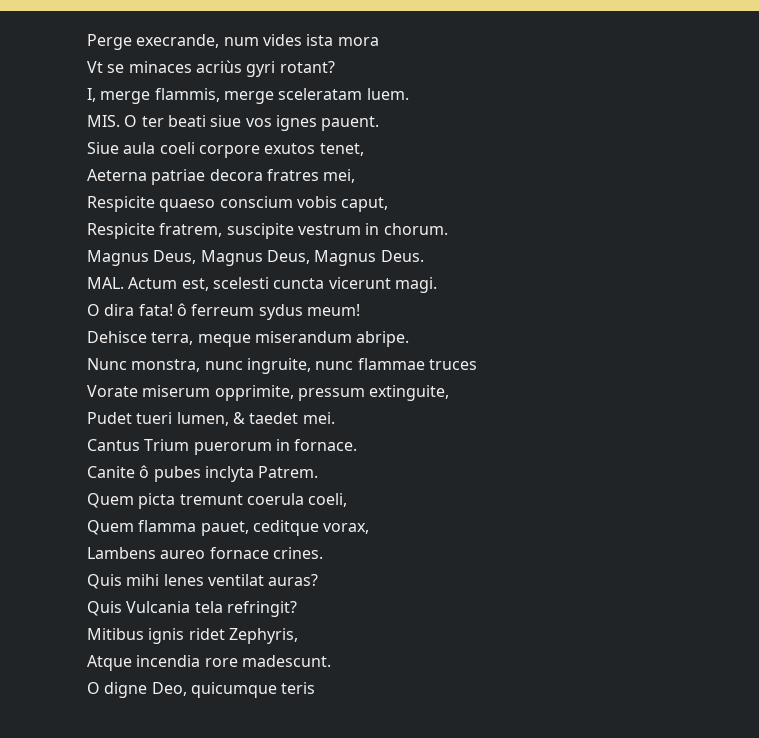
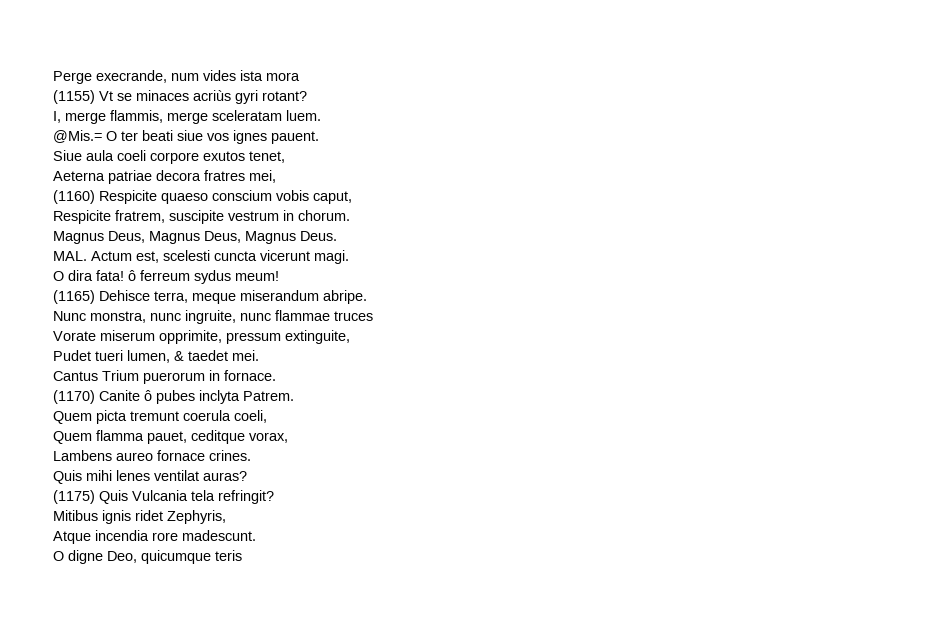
- Vt se minaces acriùs gyri rotant?
+ (1155) Vt se minaces acriùs gyri rotant?
- MIS. O ter beati siue vos ignes pauent.
+ @Mis.= O ter beati siue vos ignes pauent.
- Respicite quaeso conscium vobis caput,
+ (1160) Respicite quaeso conscium vobis caput,
- Dehisce terra, meque miserandum abripe.
+ (1165) Dehisce terra, meque miserandum abripe.
- Canite ô pubes inclyta Patrem.
+ (1170) Canite ô pubes inclyta Patrem.
- Quis Vulcania tela refringit?
+ (1175) Quis Vulcania tela refringit?

